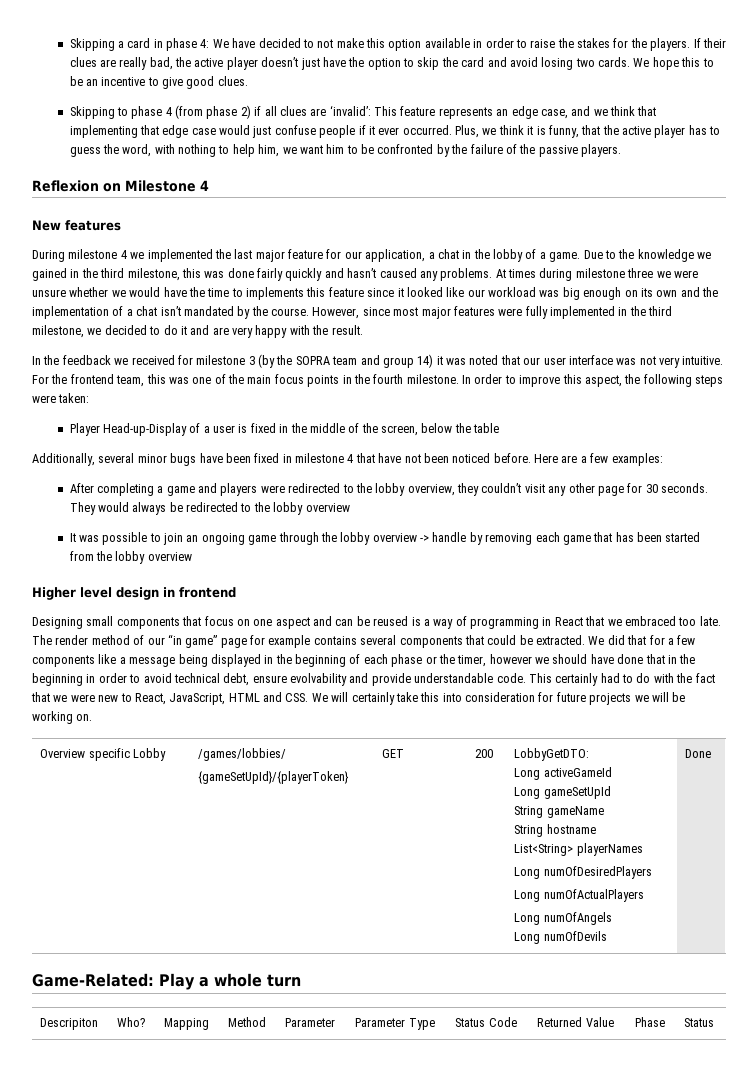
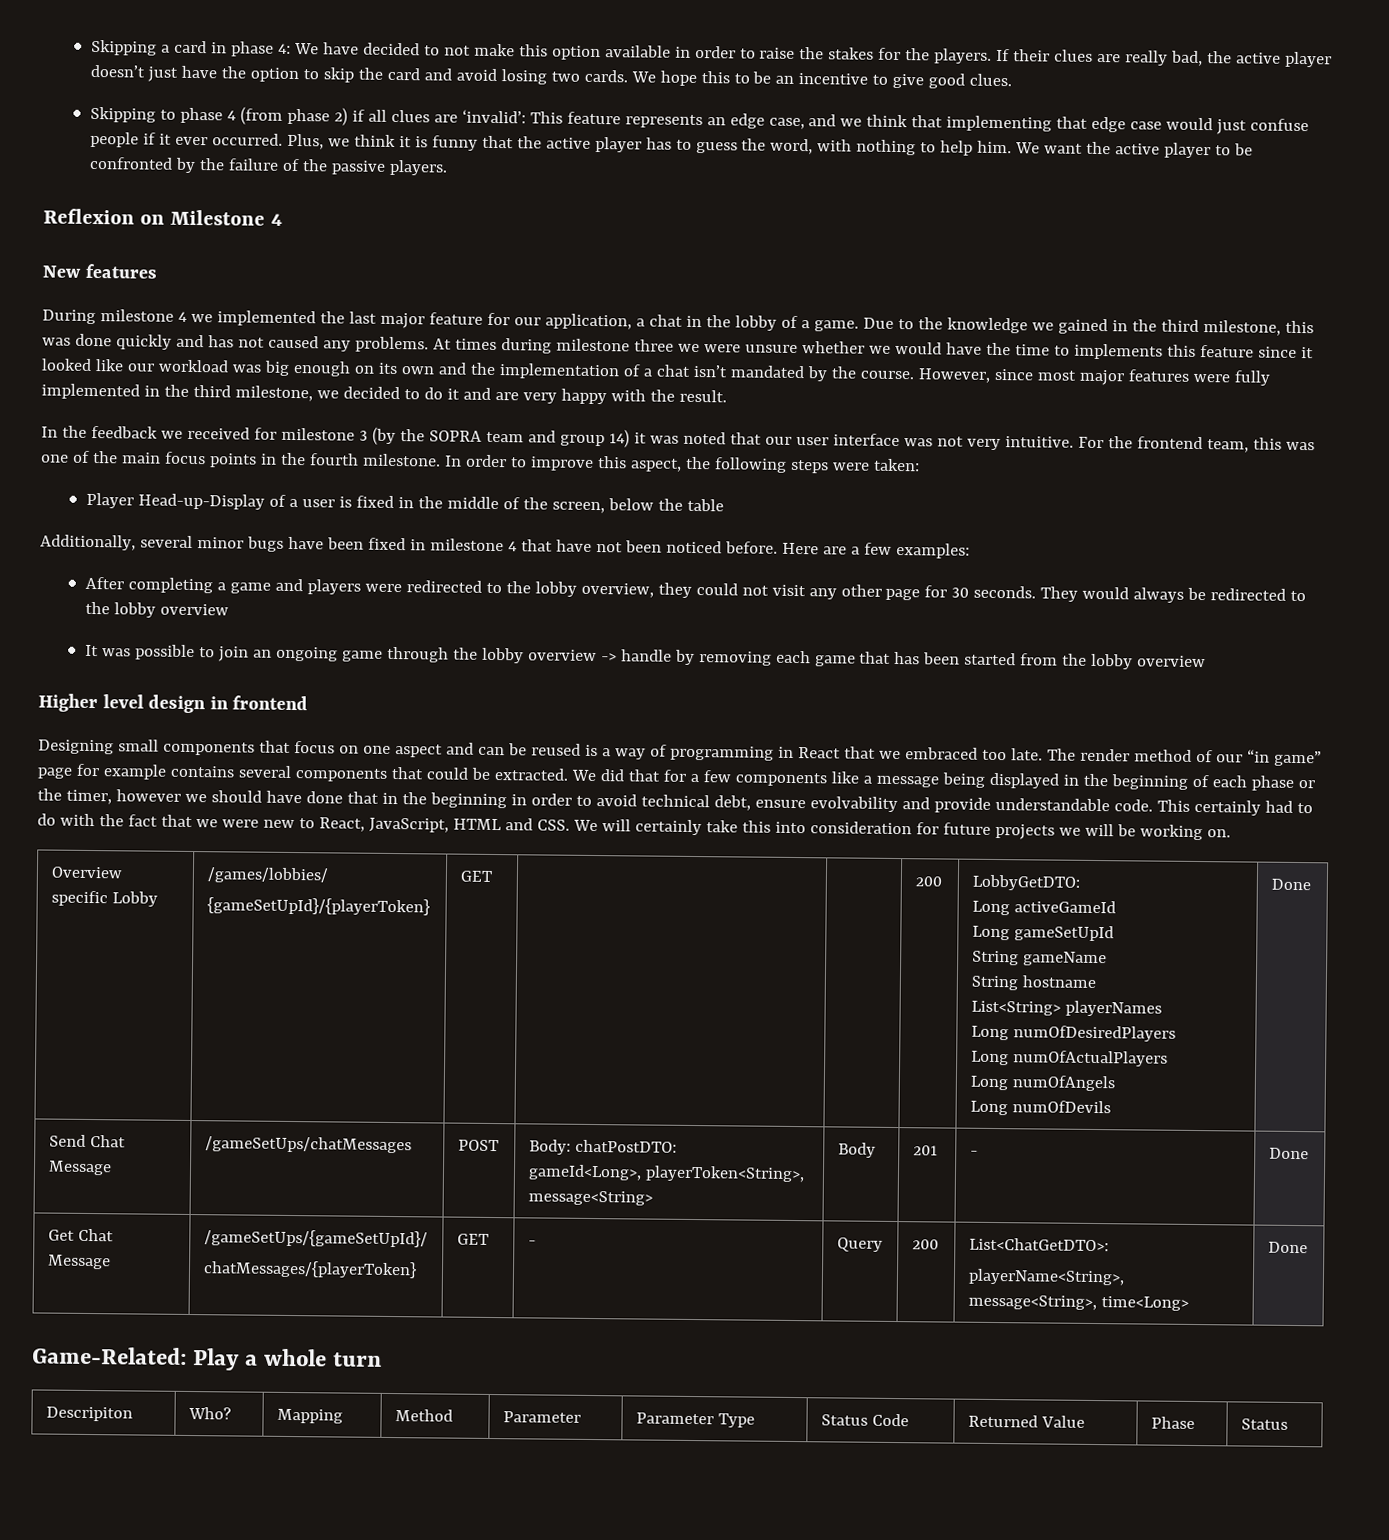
- Plus, we think it is funny, that the active player has to guess the word, with nothing to help him, we want him to be confronted by the failure of the passive players.
+ Plus, we think it is funny that the active player has to guess the word, with nothing to help him. We want the active player to be confronted by the failure of the passive players.
- Due to the knowledge we gained in the third milestone, this was done fairly quickly and hasn’t caused any problems.
+ Due to the knowledge we gained in the third milestone, this was done quickly and has not caused any problems.
- After completing a game and players were redirected to the lobby overview, they couldn’t visit any other page for 30 seconds.
+ After completing a game and players were redirected to the lobby overview, they could not visit any other page for 30 seconds.
+ Send Chat Message | /gameSetUps/chatMessages | POST | Body: chatPostDTO:
+ gameId<Long>, playerToken<String>, message<String> | Body | 201 | - | Done
+ Get Chat Message | /gameSetUps/{gameSetUpId}/
+ chatMessages/{playerToken} | GET | - | Query | 200 | List<ChatGetDTO>:
+ playerName<String>, message<String>, time<Long> | Done

